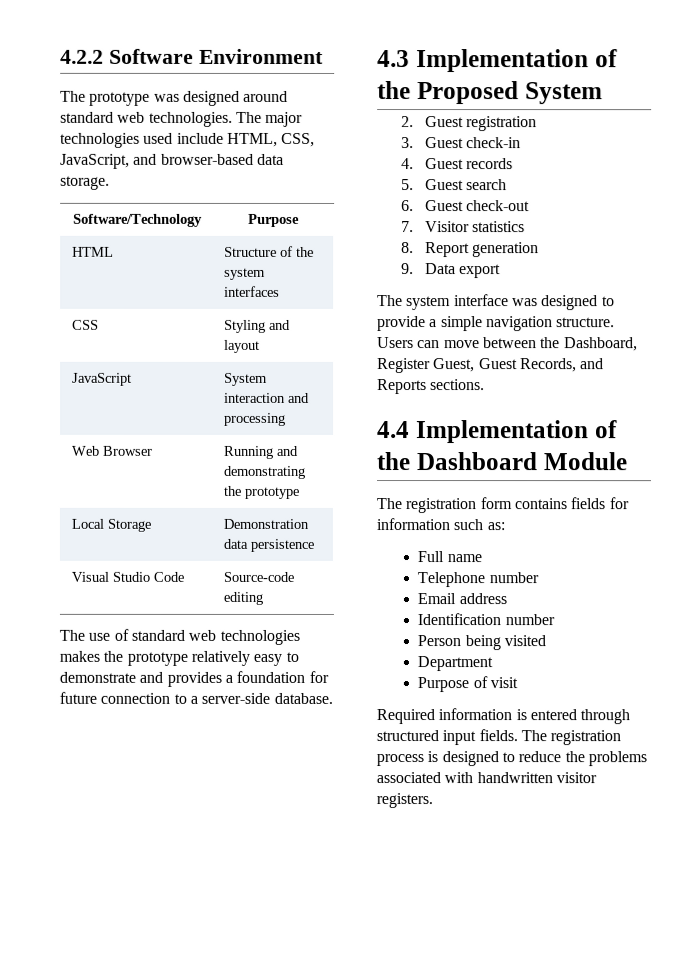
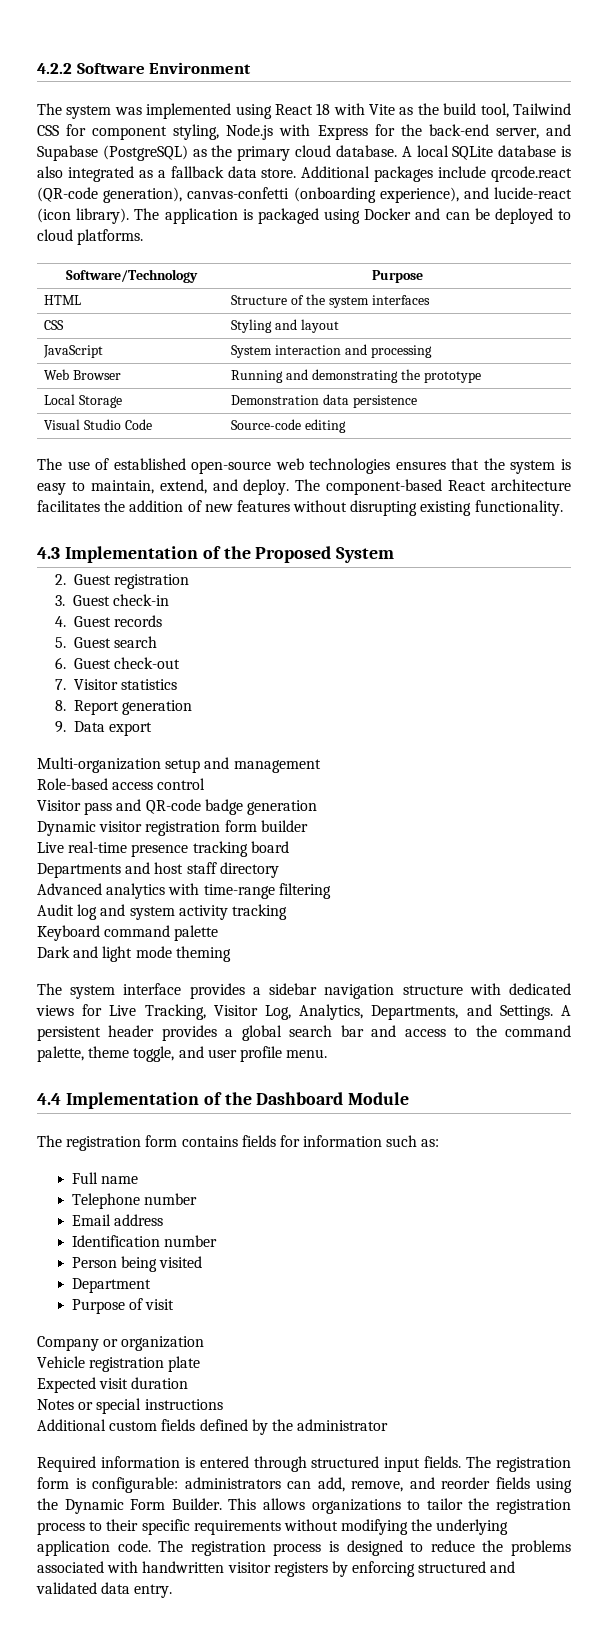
- The prototype was designed around standard web technologies. The major technologies used include HTML, CSS, JavaScript, and browser-based data storage.
+ The system was implemented using React 18 with Vite as the build tool, Tailwind CSS for component styling, Node.js with Express for the back-end server, and Supabase (PostgreSQL) as the primary cloud database. A local SQLite database is also integrated as a fallback data store. Additional packages include qrcode.react (QR-code generation), canvas-confetti (onboarding experience), and lucide-react (icon library). The application is packaged using Docker and can be deployed to cloud platforms.
- The use of standard web technologies makes the prototype relatively easy to demonstrate and provides a foundation for future connection to a server-side database.
+ The use of established open-source web technologies ensures that the system is easy to maintain, extend, and deploy. The component-based React architecture facilitates the addition of new features without disrupting existing functionality.
- The system interface was designed to provide a simple navigation structure. Users can move between the Dashboard, Register Guest, Guest Records, and Reports sections.
+ Multi-organization setup and management
+ Role-based access control
+ Visitor pass and QR-code badge generation
+ Dynamic visitor registration form builder
+ Live real-time presence tracking board
+ Departments and host staff directory
+ Advanced analytics with time-range filtering
+ Audit log and system activity tracking
+ Keyboard command palette
+ Dark and light mode theming
+ The system interface provides a sidebar navigation structure with dedicated views for Live Tracking, Visitor Log, Analytics, Departments, and Settings. A persistent header provides a global search bar and access to the command palette, theme toggle, and user profile menu.
+ Company or organization
+ Vehicle registration plate
+ Expected visit duration
+ Notes or special instructions
+ Additional custom fields defined by the administrator
- The registration process is designed to reduce the problems associated with handwritten visitor registers.
+ The registration form is configurable: administrators can add, remove, and reorder fields using the Dynamic Form Builder. This allows organizations to tailor the registration process to their specific requirements without modifying the underlying application code. The registration process is designed to reduce the problems associated with handwritten visitor registers by enforcing structured and validated data entry.

